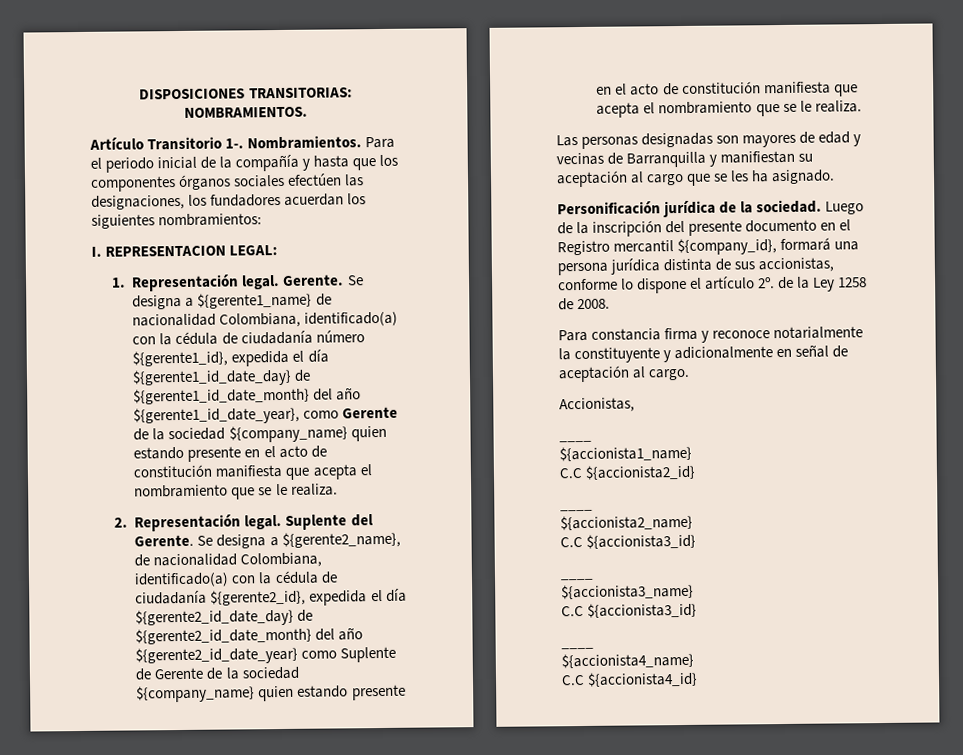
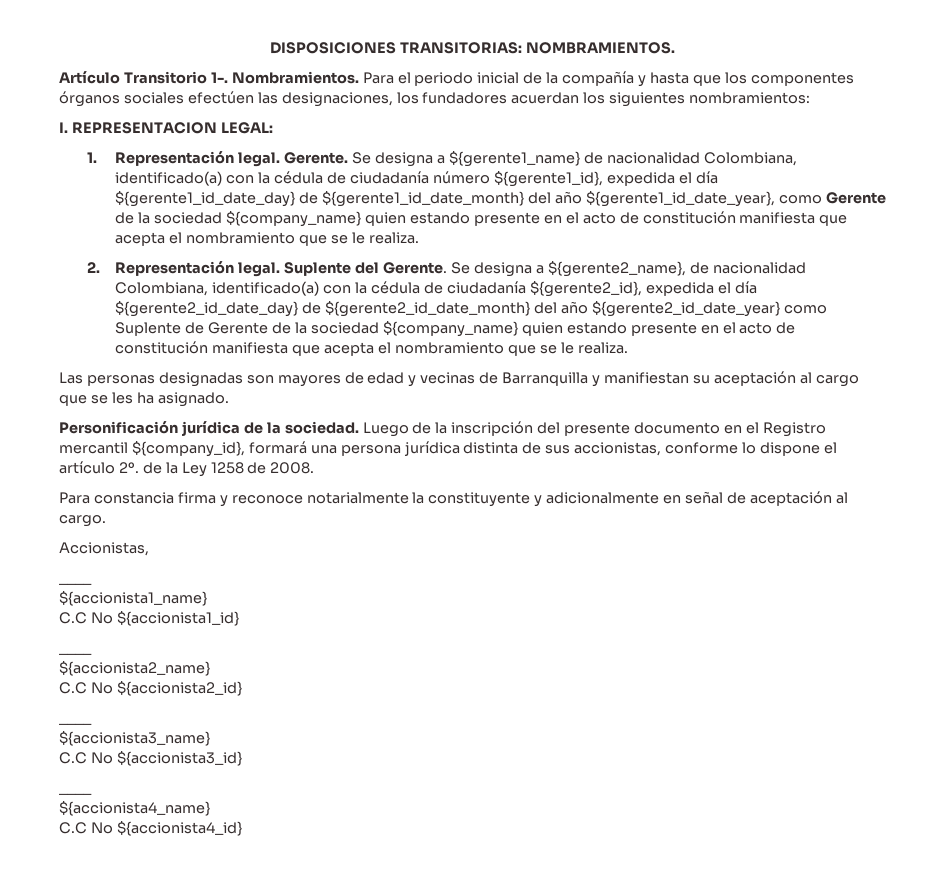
- C.C ${accionista2_id}
+ C.C No ${accionista1_id}
  ${accionista2_name}
- C.C ${accionista3_id}
+ C.C No ${accionista2_id}
  ${accionista3_name}
- C.C ${accionista3_id}
+ C.C No ${accionista3_id}
- C.C ${accionista4_id}
+ C.C No ${accionista4_id}

